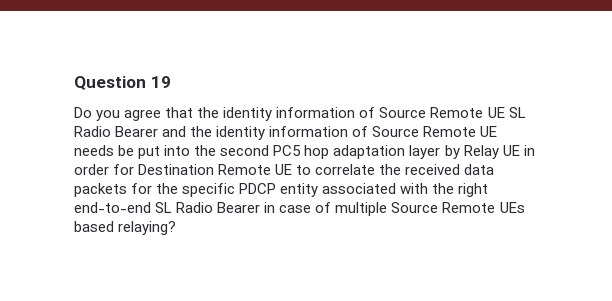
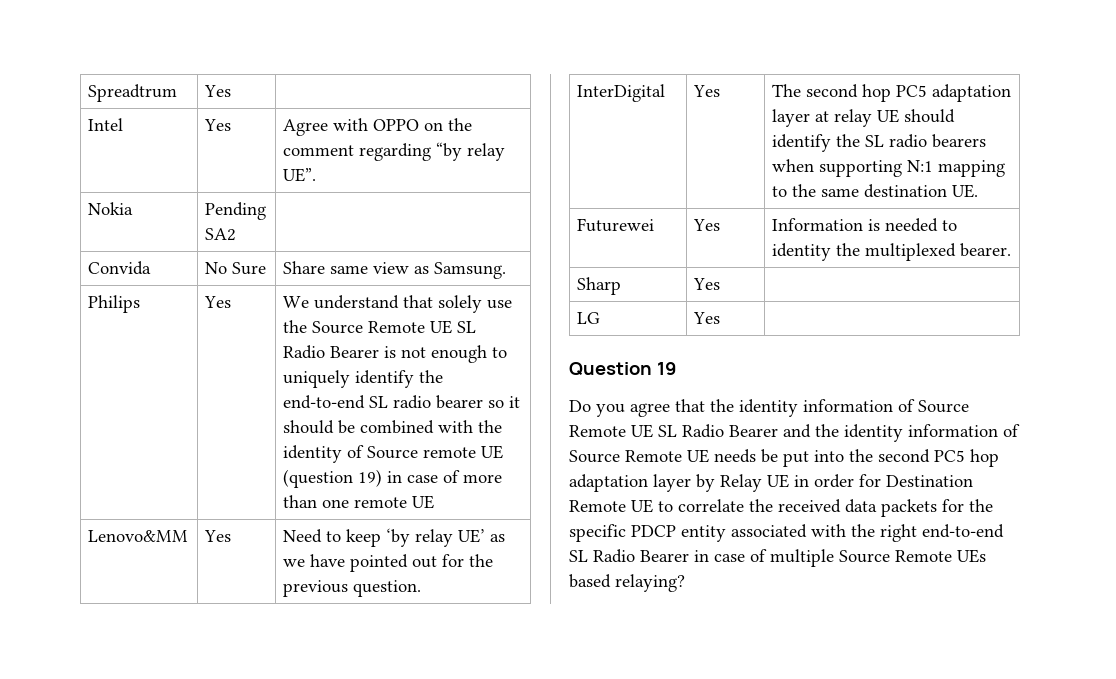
+ Spreadtrum | Yes |
+ Intel | Yes | Agree with OPPO on the comment regarding “by relay UE”.
+ Nokia | Pending SA2 |
+ Convida | No Sure | Share same view as Samsung.
+ Philips | Yes | We understand that solely use the Source Remote UE SL Radio Bearer is not enough to uniquely identify the end-to-end SL radio bearer so it should be combined with the identity of Source remote UE (question 19) in case of more than one remote UE
+ Lenovo&MM | Yes | Need to keep ‘by relay UE’ as we have pointed out for the previous question.
+ InterDigital | Yes | The second hop PC5 adaptation layer at relay UE should identify the SL radio bearers when supporting N:1 mapping to the same destination UE.
+ Futurewei | Yes | Information is needed to identity the multiplexed bearer.
+ Sharp | Yes |
+ LG | Yes |

